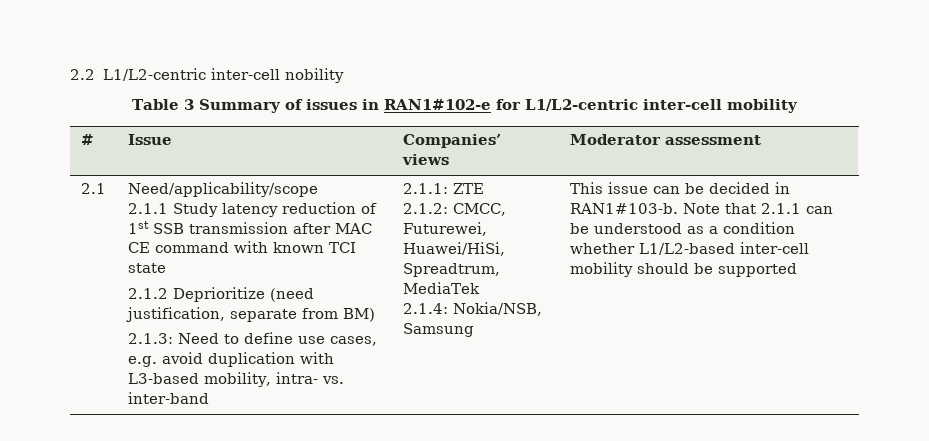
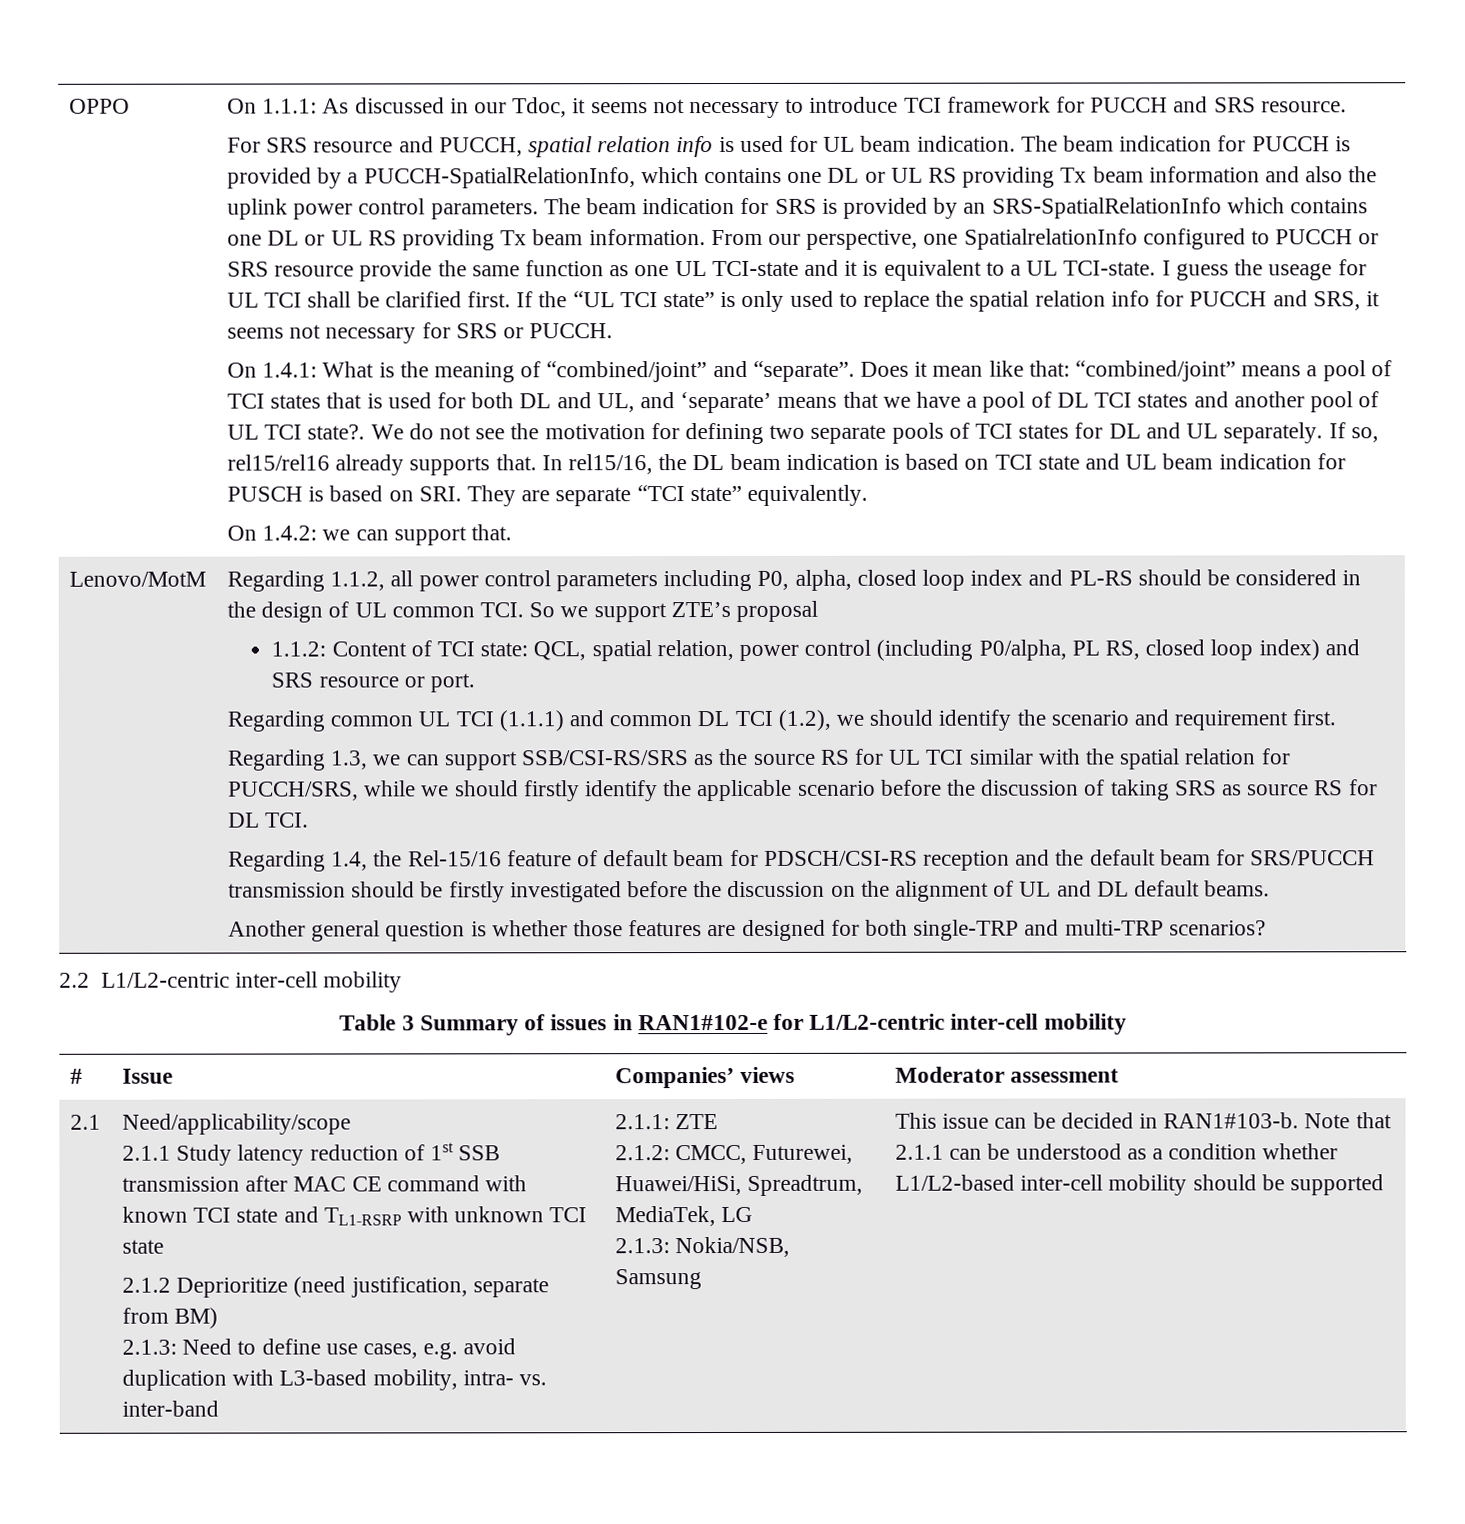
+ OPPO | On 1.1.1: As discussed in our Tdoc, it seems not necessary to introduce TCI framework for PUCCH and SRS resource.
+ For SRS resource and PUCCH, spatial relation info is used for UL beam indication. The beam indication for PUCCH is provided by a PUCCH-SpatialRelationInfo, which contains one DL or UL RS providing Tx beam information and also the uplink power control parameters. The beam indication for SRS is provided by an SRS-SpatialRelationInfo which contains one DL or UL RS providing Tx beam information. From our perspective, one SpatialrelationInfo configured to PUCCH or SRS resource provide the same function as one UL TCI-state and it is equivalent to a UL TCI-state. I guess the useage for UL TCI shall be clarified first. If the “UL TCI state” is only used to replace the spatial relation info for PUCCH and SRS, it seems not necessary for SRS or PUCCH.
+ On 1.4.1: What is the meaning of “combined/joint” and “separate”. Does it mean like that: “combined/joint” means a pool of TCI states that is used for both DL and UL, and ‘separate’ means that we have a pool of DL TCI states and another pool of UL TCI state?. We do not see the motivation for defining two separate pools of TCI states for DL and UL separately. If so, rel15/rel16 already supports that. In rel15/16, the DL beam indication is based on TCI state and UL beam indication for PUSCH is based on SRI. They are separate “TCI state” equivalently.
+ On 1.4.2: we can support that.
+ Lenovo/MotM | Regarding 1.1.2, all power control parameters including P0, alpha, closed loop index and PL-RS should be considered in the design of UL common TCI. So we support ZTE’s proposal
+ 1.1.2: Content of TCI state: QCL, spatial relation, power control (including P0/alpha, PL RS, closed loop index) and SRS resource or port.
+ Regarding common UL TCI (1.1.1) and common DL TCI (1.2), we should identify the scenario and requirement first.
+ Regarding 1.3, we can support SSB/CSI-RS/SRS as the source RS for UL TCI similar with the spatial relation for PUCCH/SRS, while we should firstly identify the applicable scenario before the discussion of taking SRS as source RS for DL TCI.
+ Regarding 1.4, the Rel-15/16 feature of default beam for PDSCH/CSI-RS reception and the default beam for SRS/PUCCH transmission should be firstly investigated before the discussion on the alignment of UL and DL default beams.
+ Another general question is whether those features are designed for both single-TRP and multi-TRP scenarios?
- 2.2 L1/L2-centric inter-cell nobility
+ 2.2 L1/L2-centric inter-cell mobility
- 2.1.1 Study latency reduction of 1st SSB transmission after MAC CE command with known TCI state
+ 2.1.1 Study latency reduction of 1st SSB transmission after MAC CE command with known TCI state and TL1-RSRP with unknown TCI state
- 2.1.2: CMCC, Futurewei, Huawei/HiSi, Spreadtrum, MediaTek
- 2.1.4: Nokia/NSB, Samsung
+ 2.1.2: CMCC, Futurewei, Huawei/HiSi, Spreadtrum, MediaTek, LG
+ 2.1.3: Nokia/NSB, Samsung

